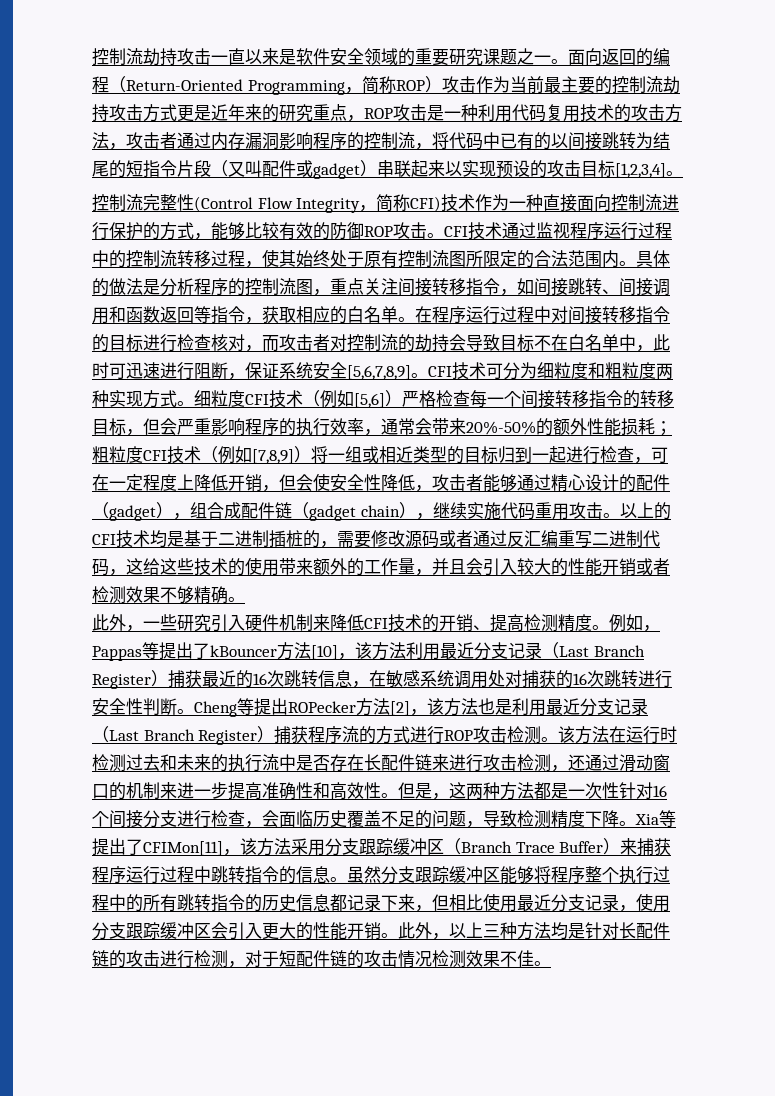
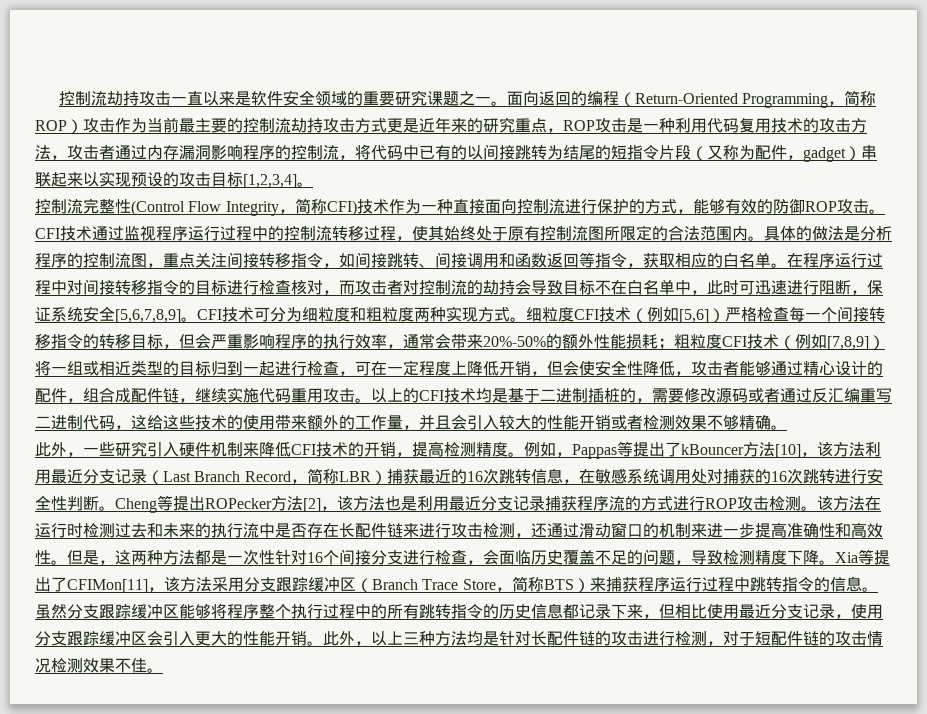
- 面向返回的编程（Return-Oriented Programming，简称ROP）攻击作为当前最主要的控制流劫持攻击方式更是近年来的研究重点，ROP攻击是一种利用代码复用技术的攻击方法，攻击者通过内存漏洞影响程序的控制流，将代码中已有的以间接跳转为结尾的短指令片段（又叫配件或gadget）串联起来以实现预设的攻击目标[1,2,3,4]。
+ 面向返回的编程（Return-Oriented Programming，简称ROP）攻击作为当前最主要的控制流劫持攻击方式更是近年来的研究重点，ROP攻击是一种利用代码复用技术的攻击方法，攻击者通过内存漏洞影响程序的控制流，将代码中已有的以间接跳转为结尾的短指令片段（又称为配件，gadget）串联起来以实现预设的攻击目标[1,2,3,4]。
- 控制流完整性(Control Flow Integrity，简称CFI)技术作为一种直接面向控制流进行保护的方式，能够比较有效的防御ROP攻击。
+ 控制流完整性(Control Flow Integrity，简称CFI)技术作为一种直接面向控制流进行保护的方式，能够有效的防御ROP攻击。
- 粗粒度CFI技术（例如[7,8,9]）将一组或相近类型的目标归到一起进行检查，可在一定程度上降低开销，但会使安全性降低，攻击者能够通过精心设计的配件（gadget），组合成配件链（gadget chain），继续实施代码重用攻击。
+ 粗粒度CFI技术（例如[7,8,9]）将一组或相近类型的目标归到一起进行检查，可在一定程度上降低开销，但会使安全性降低，攻击者能够通过精心设计的配件，组合成配件链，继续实施代码重用攻击。
- 此外，一些研究引入硬件机制来降低CFI技术的开销、提高检测精度。
+ 此外，一些研究引入硬件机制来降低CFI技术的开销，提高检测精度。
- 例如，Pappas等提出了kBouncer方法[10]，该方法利用最近分支记录（Last Branch Register）捕获最近的16次跳转信息，在敏感系统调用处对捕获的16次跳转进行安全性判断。
+ 例如，Pappas等提出了kBouncer方法[10]，该方法利用最近分支记录（Last Branch Record，简称LBR）捕获最近的16次跳转信息，在敏感系统调用处对捕获的16次跳转进行安全性判断。
- Cheng等提出ROPecker方法[2]，该方法也是利用最近分支记录（Last Branch Register）捕获程序流的方式进行ROP攻击检测。
+ Cheng等提出ROPecker方法[2]，该方法也是利用最近分支记录捕获程序流的方式进行ROP攻击检测。
- Xia等提出了CFIMon[11]，该方法采用分支跟踪缓冲区（Branch Trace Buffer）来捕获程序运行过程中跳转指令的信息。
+ Xia等提出了CFIMon[11]，该方法采用分支跟踪缓冲区（Branch Trace Store，简称BTS）来捕获程序运行过程中跳转指令的信息。

